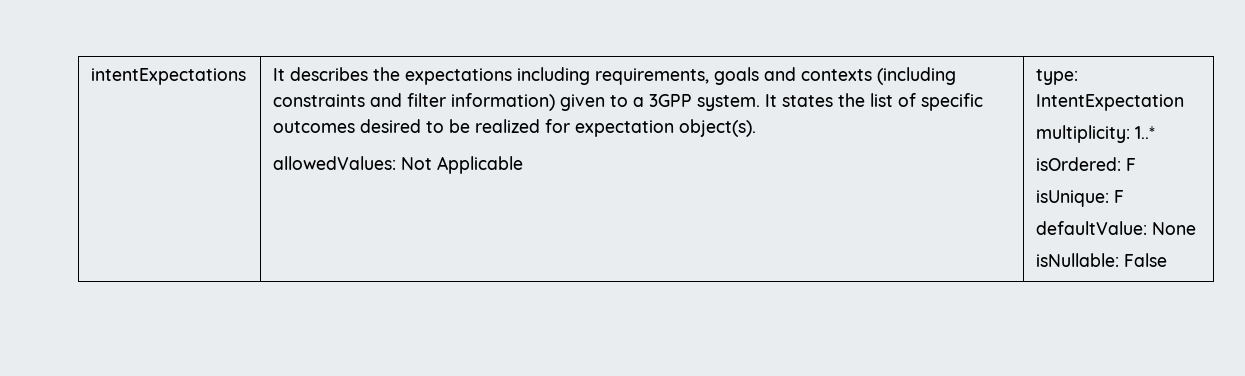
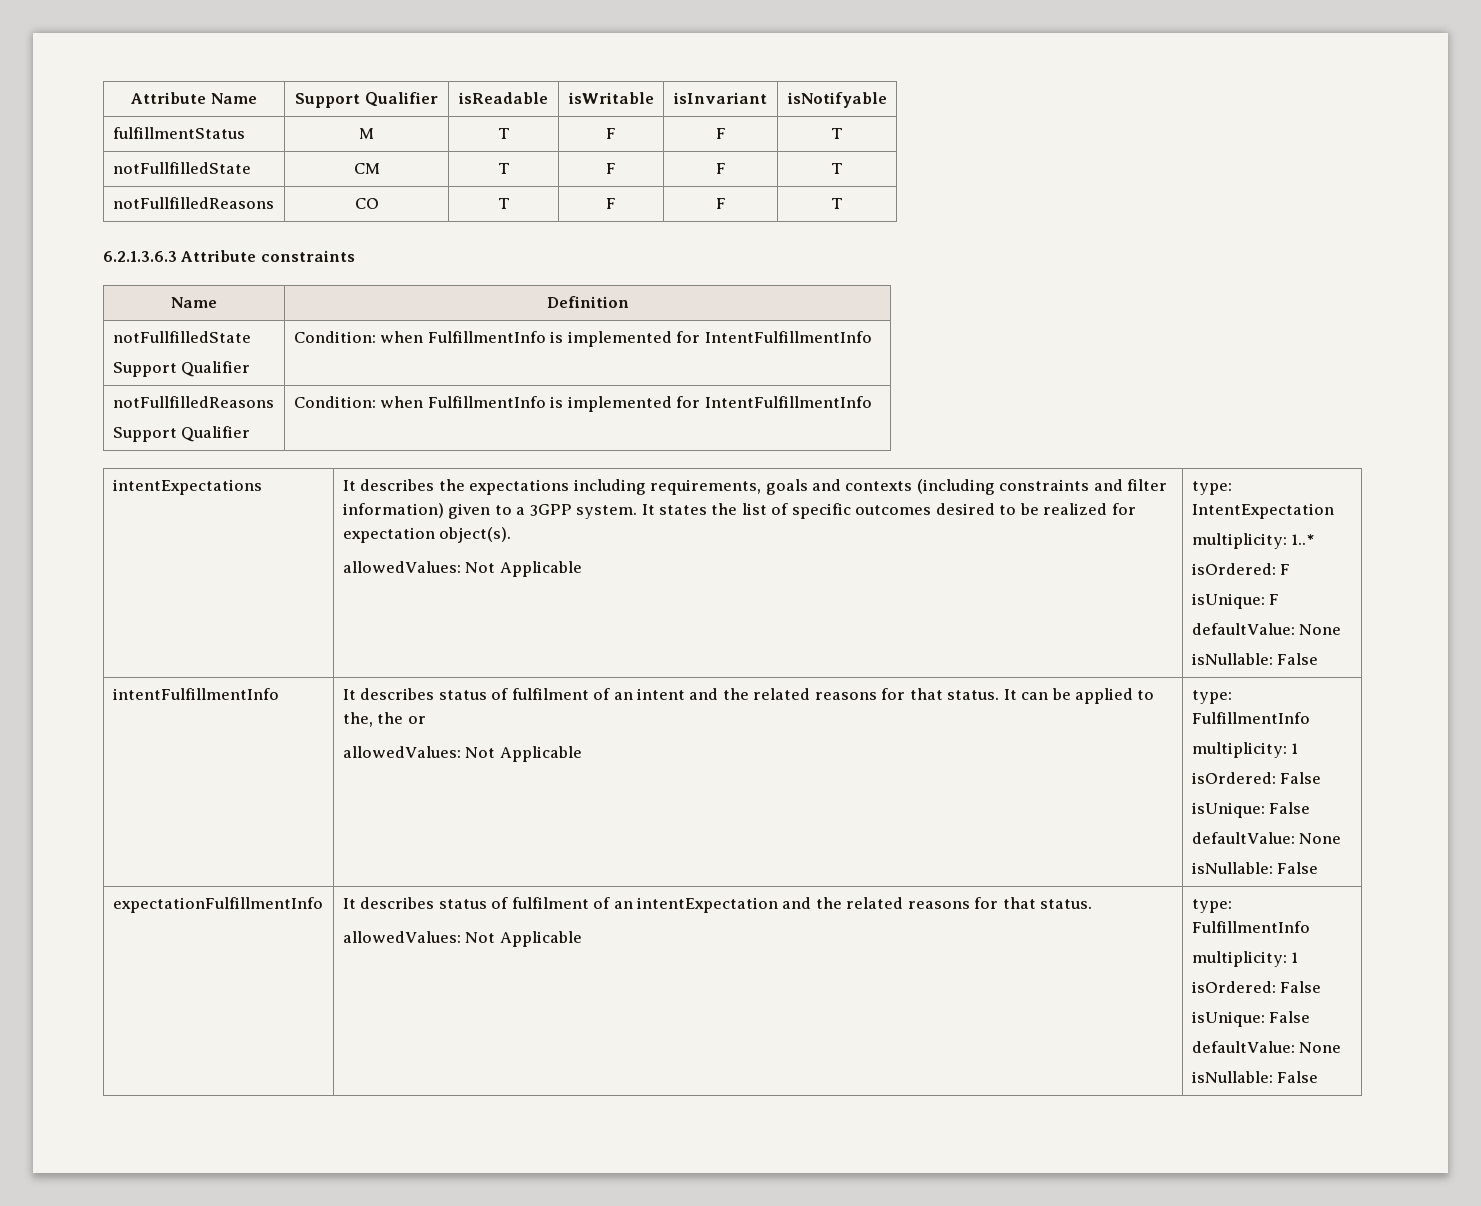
+ Attribute Name | Support Qualifier | isReadable | isWritable | isInvariant | isNotifyable
+ fulfillmentStatus | M | T | F | F | T
+ notFullfilledState | CM | T | F | F | T
+ notFullfilledReasons | CO | T | F | F | T
+ 6.2.1.3.6.3 Attribute constraints
+ Name | Definition
+ notFullfilledState
+ Support Qualifier | Condition: when FulfillmentInfo is implemented for IntentFulfillmentInfo
+ notFullfilledReasons
+ Support Qualifier | Condition: when FulfillmentInfo is implemented for IntentFulfillmentInfo
+ intentFulfillmentInfo | It describes status of fulfilment of an intent and the related reasons for that status. It can be applied to the, the or
+ allowedValues: Not Applicable | type: FulfillmentInfo
+ multiplicity: 1
+ isOrdered: False
+ isUnique: False
+ defaultValue: None
+ isNullable: False
+ expectationFulfillmentInfo | It describes status of fulfilment of an intentExpectation and the related reasons for that status.
+ allowedValues: Not Applicable | type: FulfillmentInfo
+ multiplicity: 1
+ isOrdered: False
+ isUnique: False
+ defaultValue: None
+ isNullable: False

